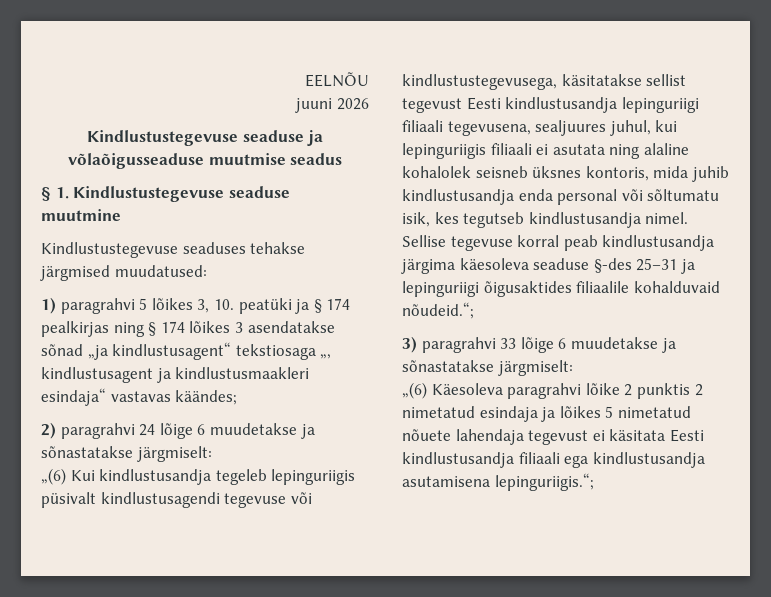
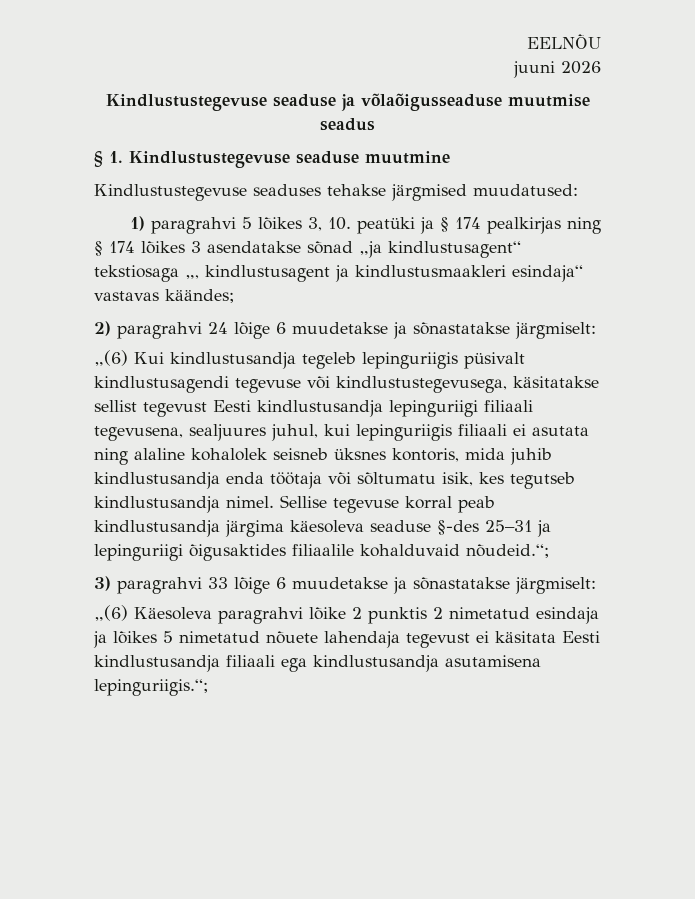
- „(6) Kui kindlustusandja tegeleb lepinguriigis püsivalt kindlustusagendi tegevuse või kindlustustegevusega, käsitatakse sellist tegevust Eesti kindlustusandja lepinguriigi filiaali tegevusena, sealjuures juhul, kui lepinguriigis filiaali ei asutata ning alaline kohalolek seisneb üksnes kontoris, mida juhib kindlustusandja enda personal või sõltumatu isik, kes tegutseb kindlustusandja nimel.
+ „(6) Kui kindlustusandja tegeleb lepinguriigis püsivalt kindlustusagendi tegevuse või kindlustustegevusega, käsitatakse sellist tegevust Eesti kindlustusandja lepinguriigi filiaali tegevusena, sealjuures juhul, kui lepinguriigis filiaali ei asutata ning alaline kohalolek seisneb üksnes kontoris, mida juhib kindlustusandja enda töötaja või sõltumatu isik, kes tegutseb kindlustusandja nimel.

